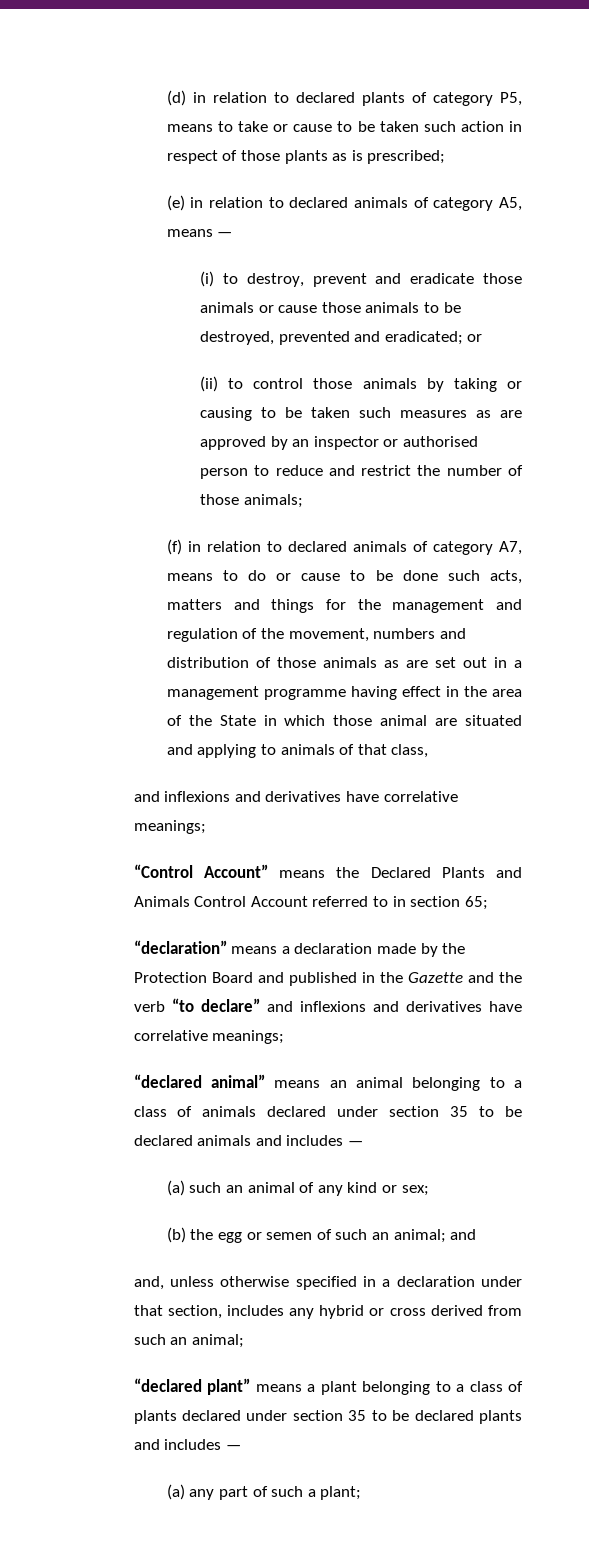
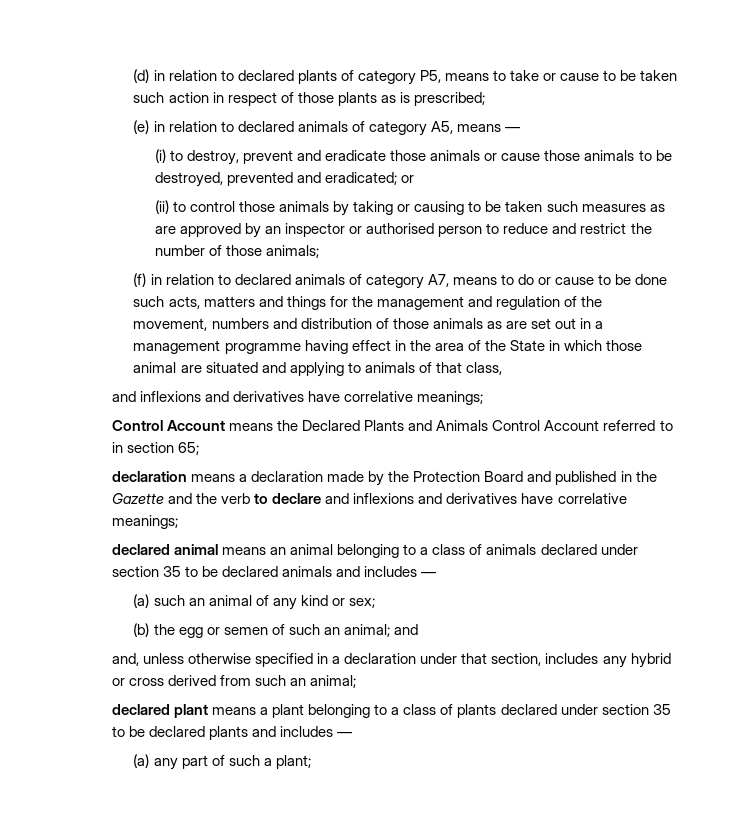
- “Control Account” means the Declared Plants and Animals Control Account referred to in section 65;
+ Control Account means the Declared Plants and Animals Control Account referred to in section 65;
- “declaration” means a declaration made by the Protection Board and published in the Gazette and the verb “to declare” and inflexions and derivatives have correlative meanings;
- “declared animal” means an animal belonging to a class of animals declared under section 35 to be declared animals and includes —
+ declaration means a declaration made by the Protection Board and published in the Gazette and the verb to declare and inflexions and derivatives have correlative meanings;
+ declared animal means an animal belonging to a class of animals declared under section 35 to be declared animals and includes —
- “declared plant” means a plant belonging to a class of plants declared under section 35 to be declared plants and includes —
+ declared plant means a plant belonging to a class of plants declared under section 35 to be declared plants and includes —

